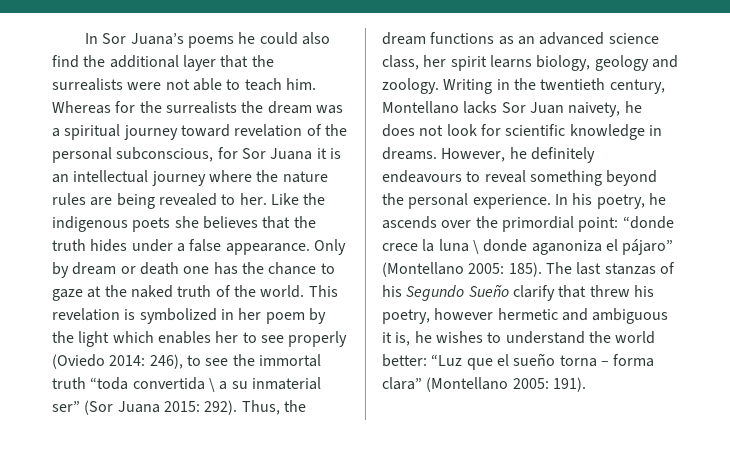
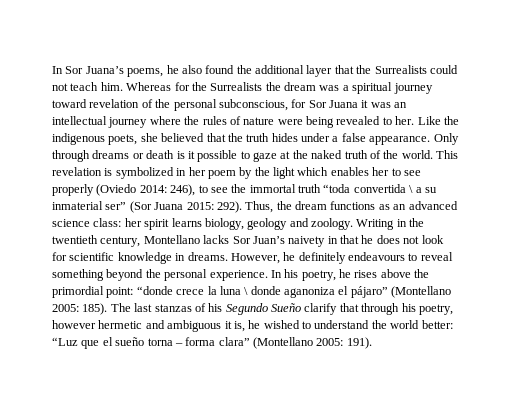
- In Sor Juana’s poems he could also find the additional layer that the surrealists were not able to teach him.
+ In Sor Juana’s poems, he also found the additional layer that the Surrealists could not teach him.
- Whereas for the surrealists the dream was a spiritual journey toward revelation of the personal subconscious, for Sor Juana it is an intellectual journey where the nature rules are being revealed to her.
+ Whereas for the Surrealists the dream was a spiritual journey toward revelation of the personal subconscious, for Sor Juana it was an intellectual journey where the rules of nature were being revealed to her.
- Like the indigenous poets she believes that the truth hides under a false appearance.
+ Like the indigenous poets, she believed that the truth hides under a false appearance.
- Only by dream or death one has the chance to gaze at the naked truth of the world.
+ Only through dreams or death is it possible to gaze at the naked truth of the world.
- Thus, the dream functions as an advanced science class, her spirit learns biology, geology and zoology.
+ Thus, the dream functions as an advanced science class: her spirit learns biology, geology and zoology.
- Writing in the twentieth century, Montellano lacks Sor Juan naivety, he does not look for scientific knowledge in dreams.
+ Writing in the twentieth century, Montellano lacks Sor Juan’s naivety in that he does not look for scientific knowledge in dreams.
- In his poetry, he ascends over the primordial point: “donde crece la luna \ donde aganoniza el pájaro” (Montellano 2005: 185).
+ In his poetry, he rises above the primordial point: “donde crece la luna \ donde aganoniza el pájaro” (Montellano 2005: 185).
- The last stanzas of his Segundo Sueño clarify that threw his poetry, however hermetic and ambiguous it is, he wishes to understand the world better: “Luz que el sueño torna – forma clara” (Montellano 2005: 191).
+ The last stanzas of his Segundo Sueño clarify that through his poetry, however hermetic and ambiguous it is, he wished to understand the world better: “Luz que el sueño torna – forma clara” (Montellano 2005: 191).

